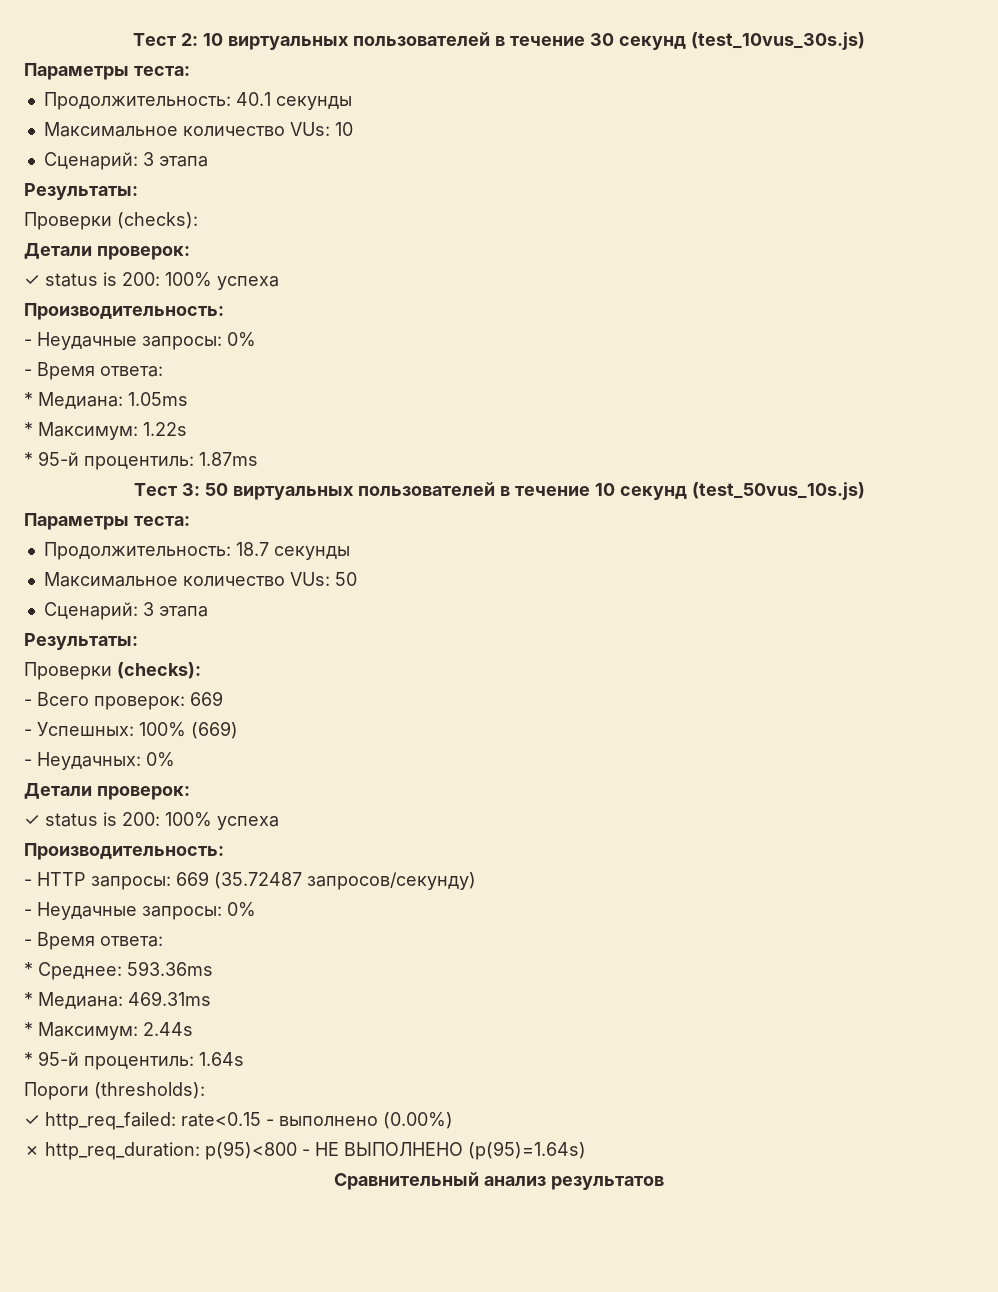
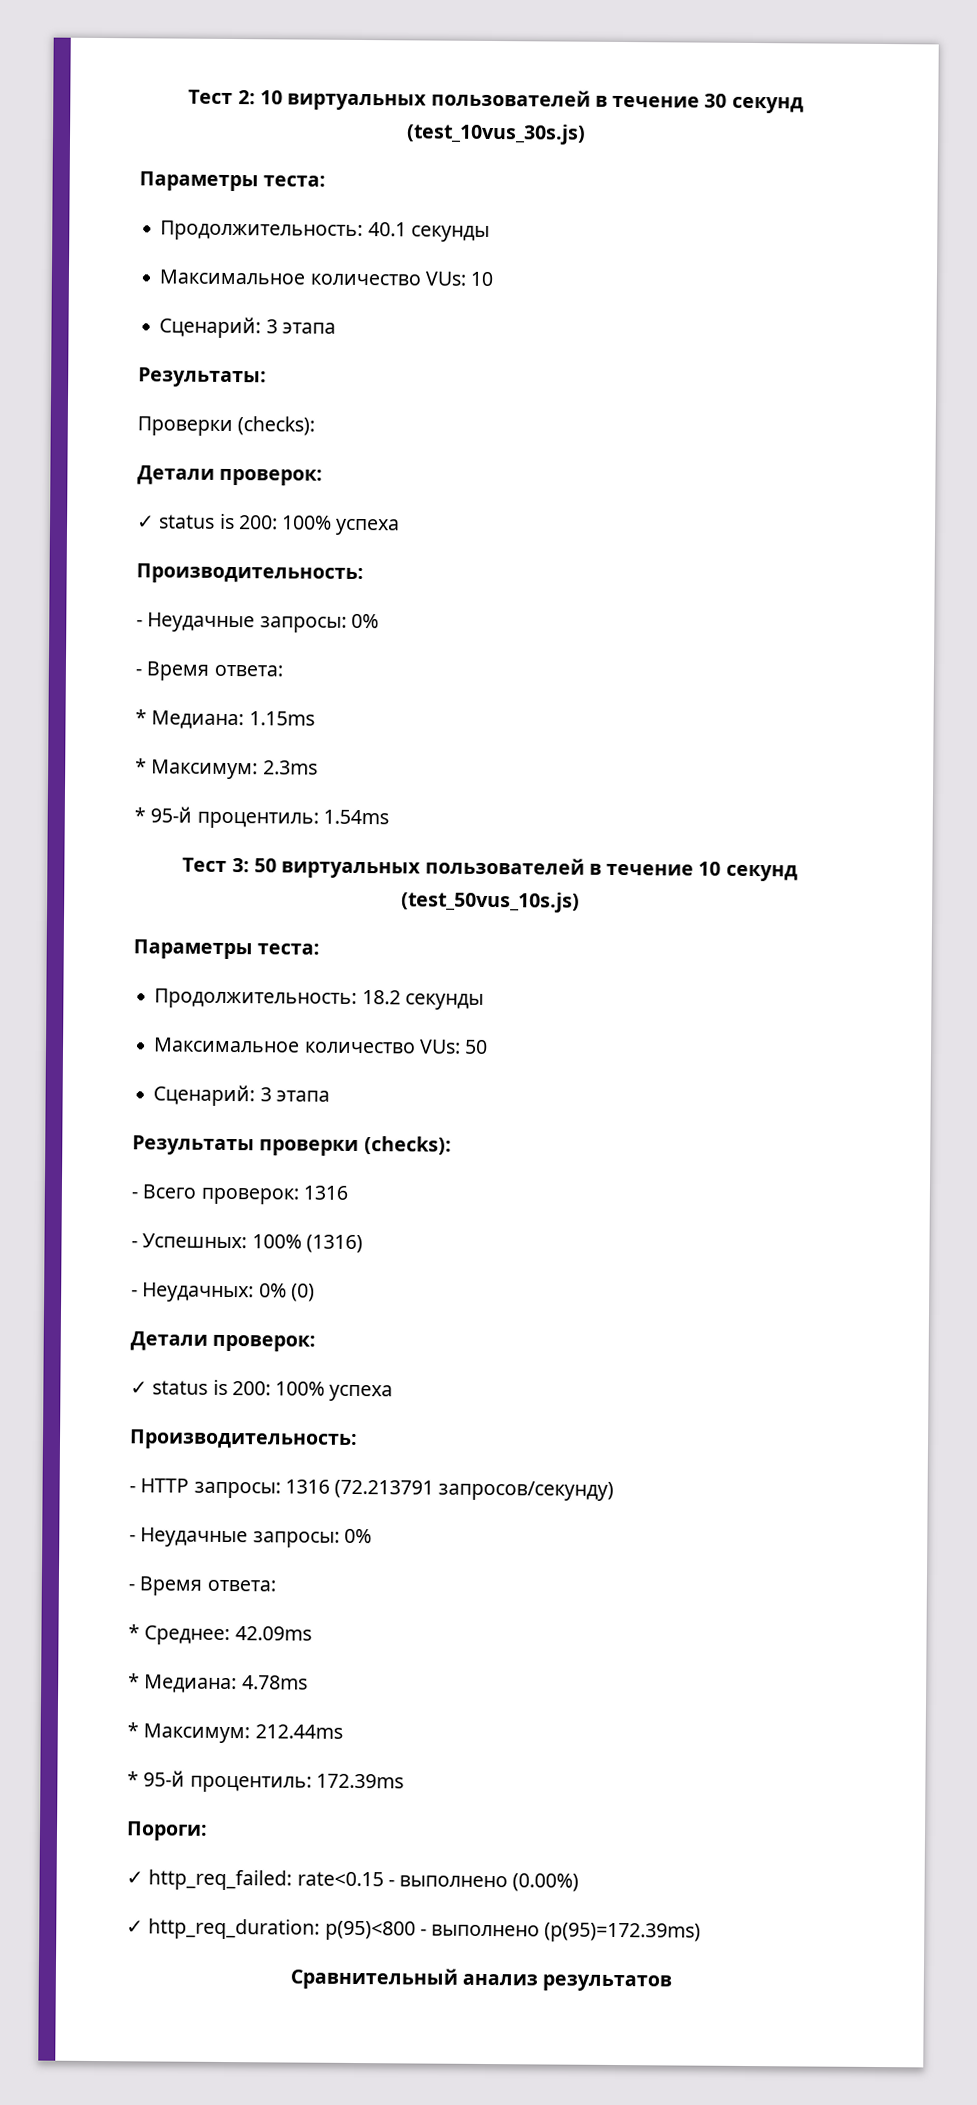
- * Медиана: 1.05ms
- * Максимум: 1.22s
- * 95-й процентиль: 1.87ms
+ * Медиана: 1.15ms
+ * Максимум: 2.3ms
+ * 95-й процентиль: 1.54ms
- Продолжительность: 18.7 секунды
+ Продолжительность: 18.2 секунды
  Максимальное количество VUs: 50
  Сценарий: 3 этапа
- Результаты:
- Проверки (checks):
+ Результаты проверки (checks):
- - Всего проверок: 669
+ - Всего проверок: 1316
- - Успешных: 100% (669)
+ - Успешных: 100% (1316)
- - Неудачных: 0%
+ - Неудачных: 0% (0)
- - HTTP запросы: 669 (35.72487 запросов/секунду)
+ - HTTP запросы: 1316 (72.213791 запросов/секунду)
- * Среднее: 593.36ms
- * Медиана: 469.31ms
- * Максимум: 2.44s
- * 95-й процентиль: 1.64s
- Пороги (thresholds):
+ * Среднее: 42.09ms
+ * Медиана: 4.78ms
+ * Максимум: 212.44ms
+ * 95-й процентиль: 172.39ms
+ Пороги:
- ✗ http_req_duration: p(95)<800 - НЕ ВЫПОЛНЕНО (p(95)=1.64s)
+ ✓ http_req_duration: p(95)<800 - выполнено (p(95)=172.39ms)

